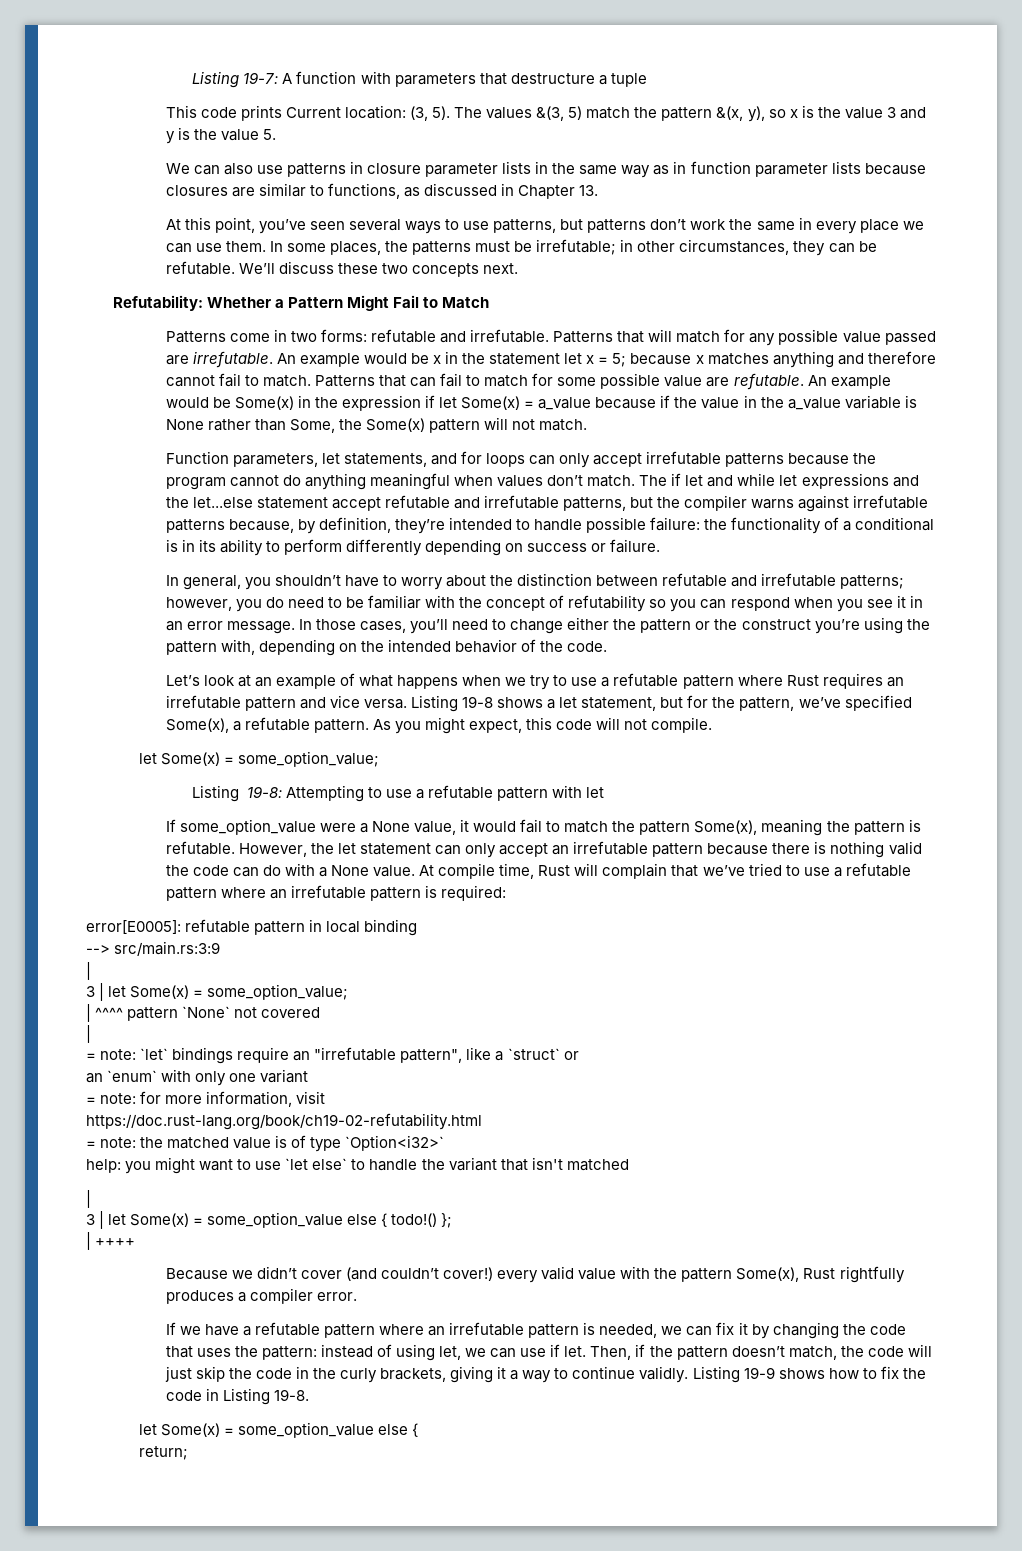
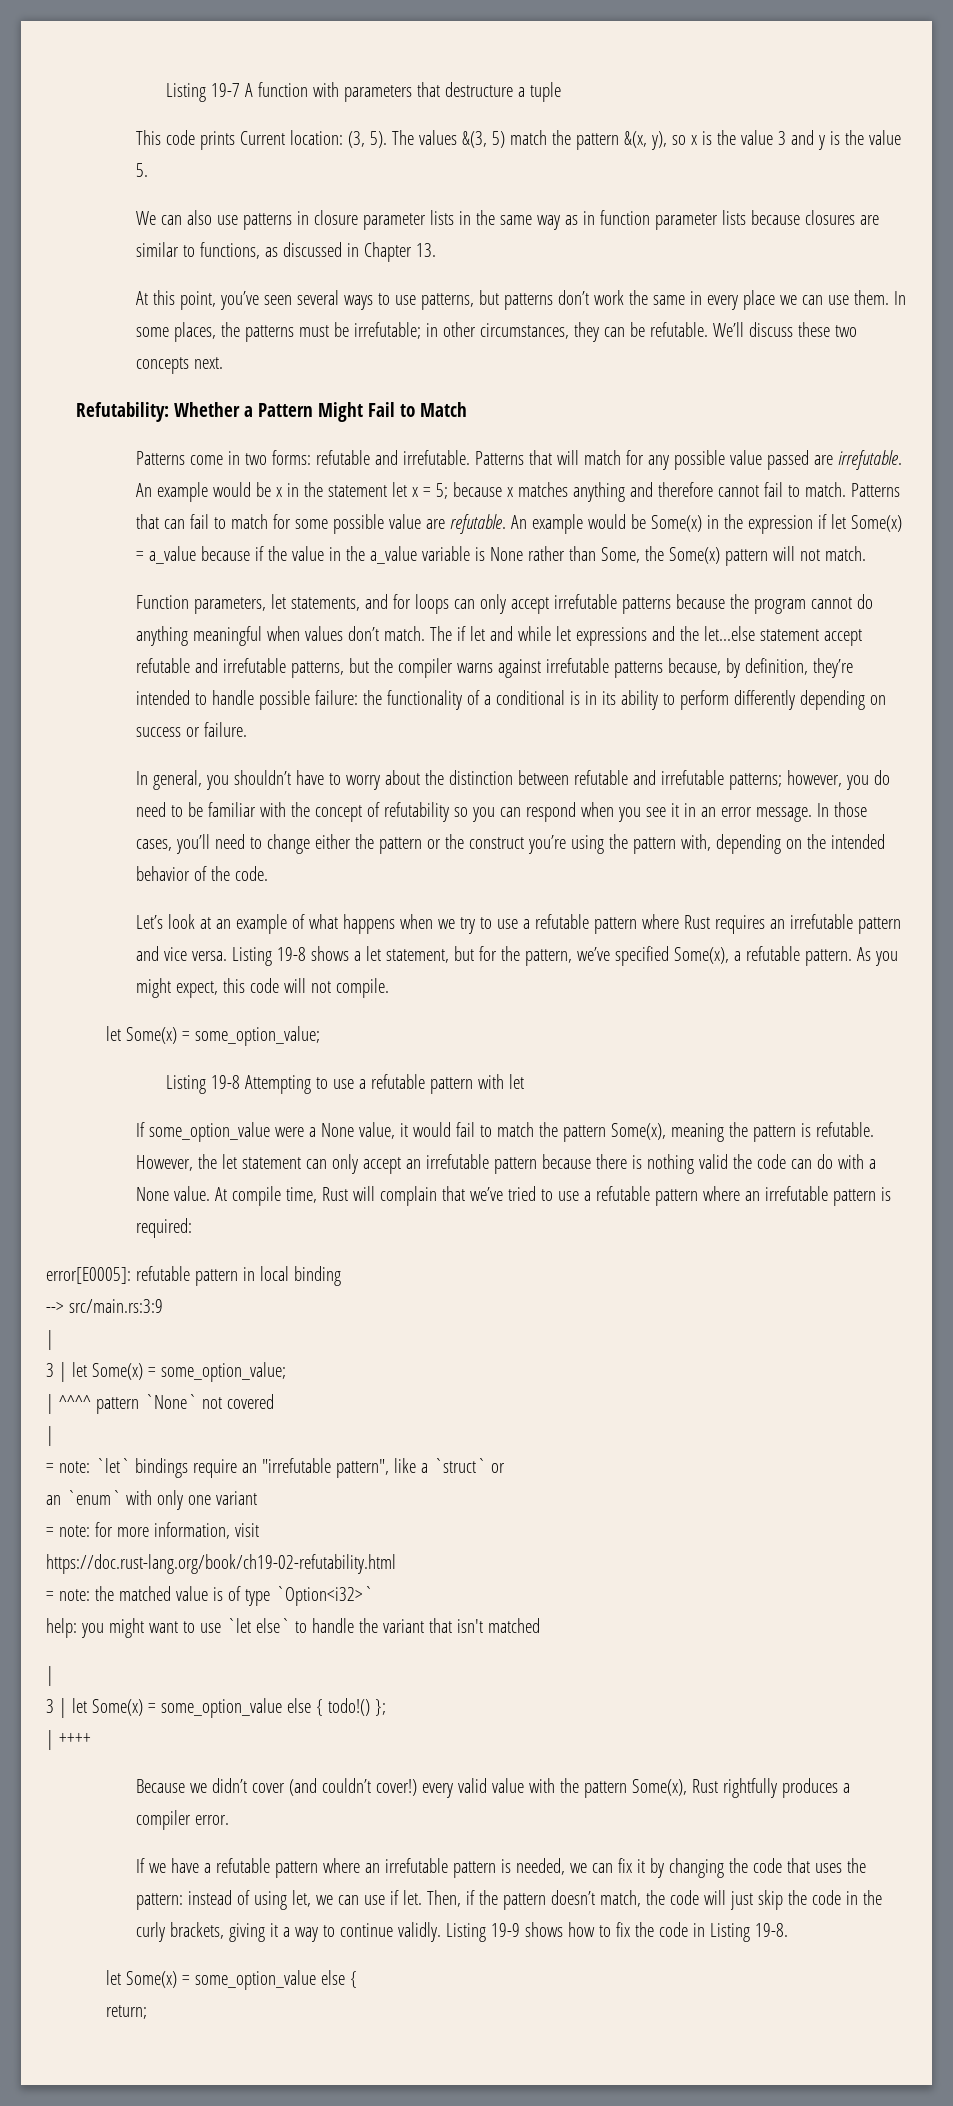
- Listing 19-7: A function with parameters that destructure a tuple
+ Listing 19-7 A function with parameters that destructure a tuple
- Listing 19-8: Attempting to use a refutable pattern with let
+ Listing 19-8 Attempting to use a refutable pattern with let

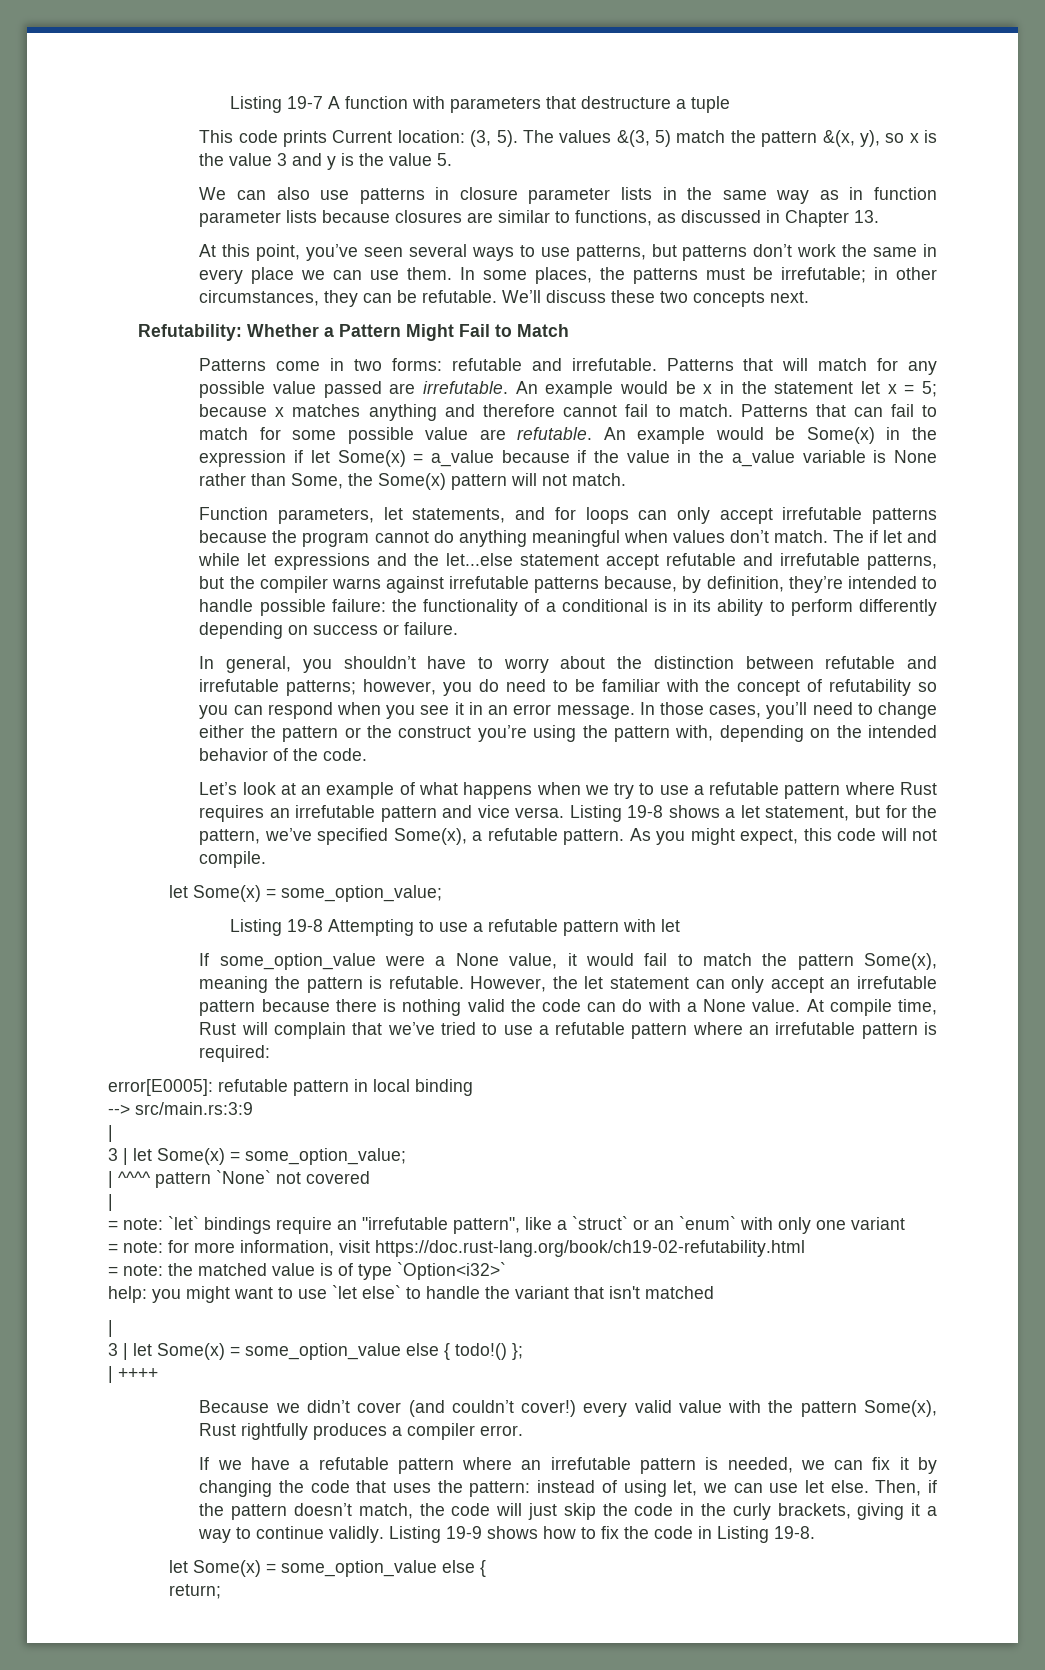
- = note: `let` bindings require an "irrefutable pattern", like a `struct` or
- an `enum` with only one variant
+ = note: `let` bindings require an "irrefutable pattern", like a `struct` or an `enum` with only one variant
- = note: for more information, visit
- https://doc.rust-lang.org/book/ch19-02-refutability.html
+ = note: for more information, visit https://doc.rust-lang.org/book/ch19-02-refutability.html
- If we have a refutable pattern where an irrefutable pattern is needed, we can fix it by changing the code that uses the pattern: instead of using let, we can use if let.
+ If we have a refutable pattern where an irrefutable pattern is needed, we can fix it by changing the code that uses the pattern: instead of using let, we can use let else.

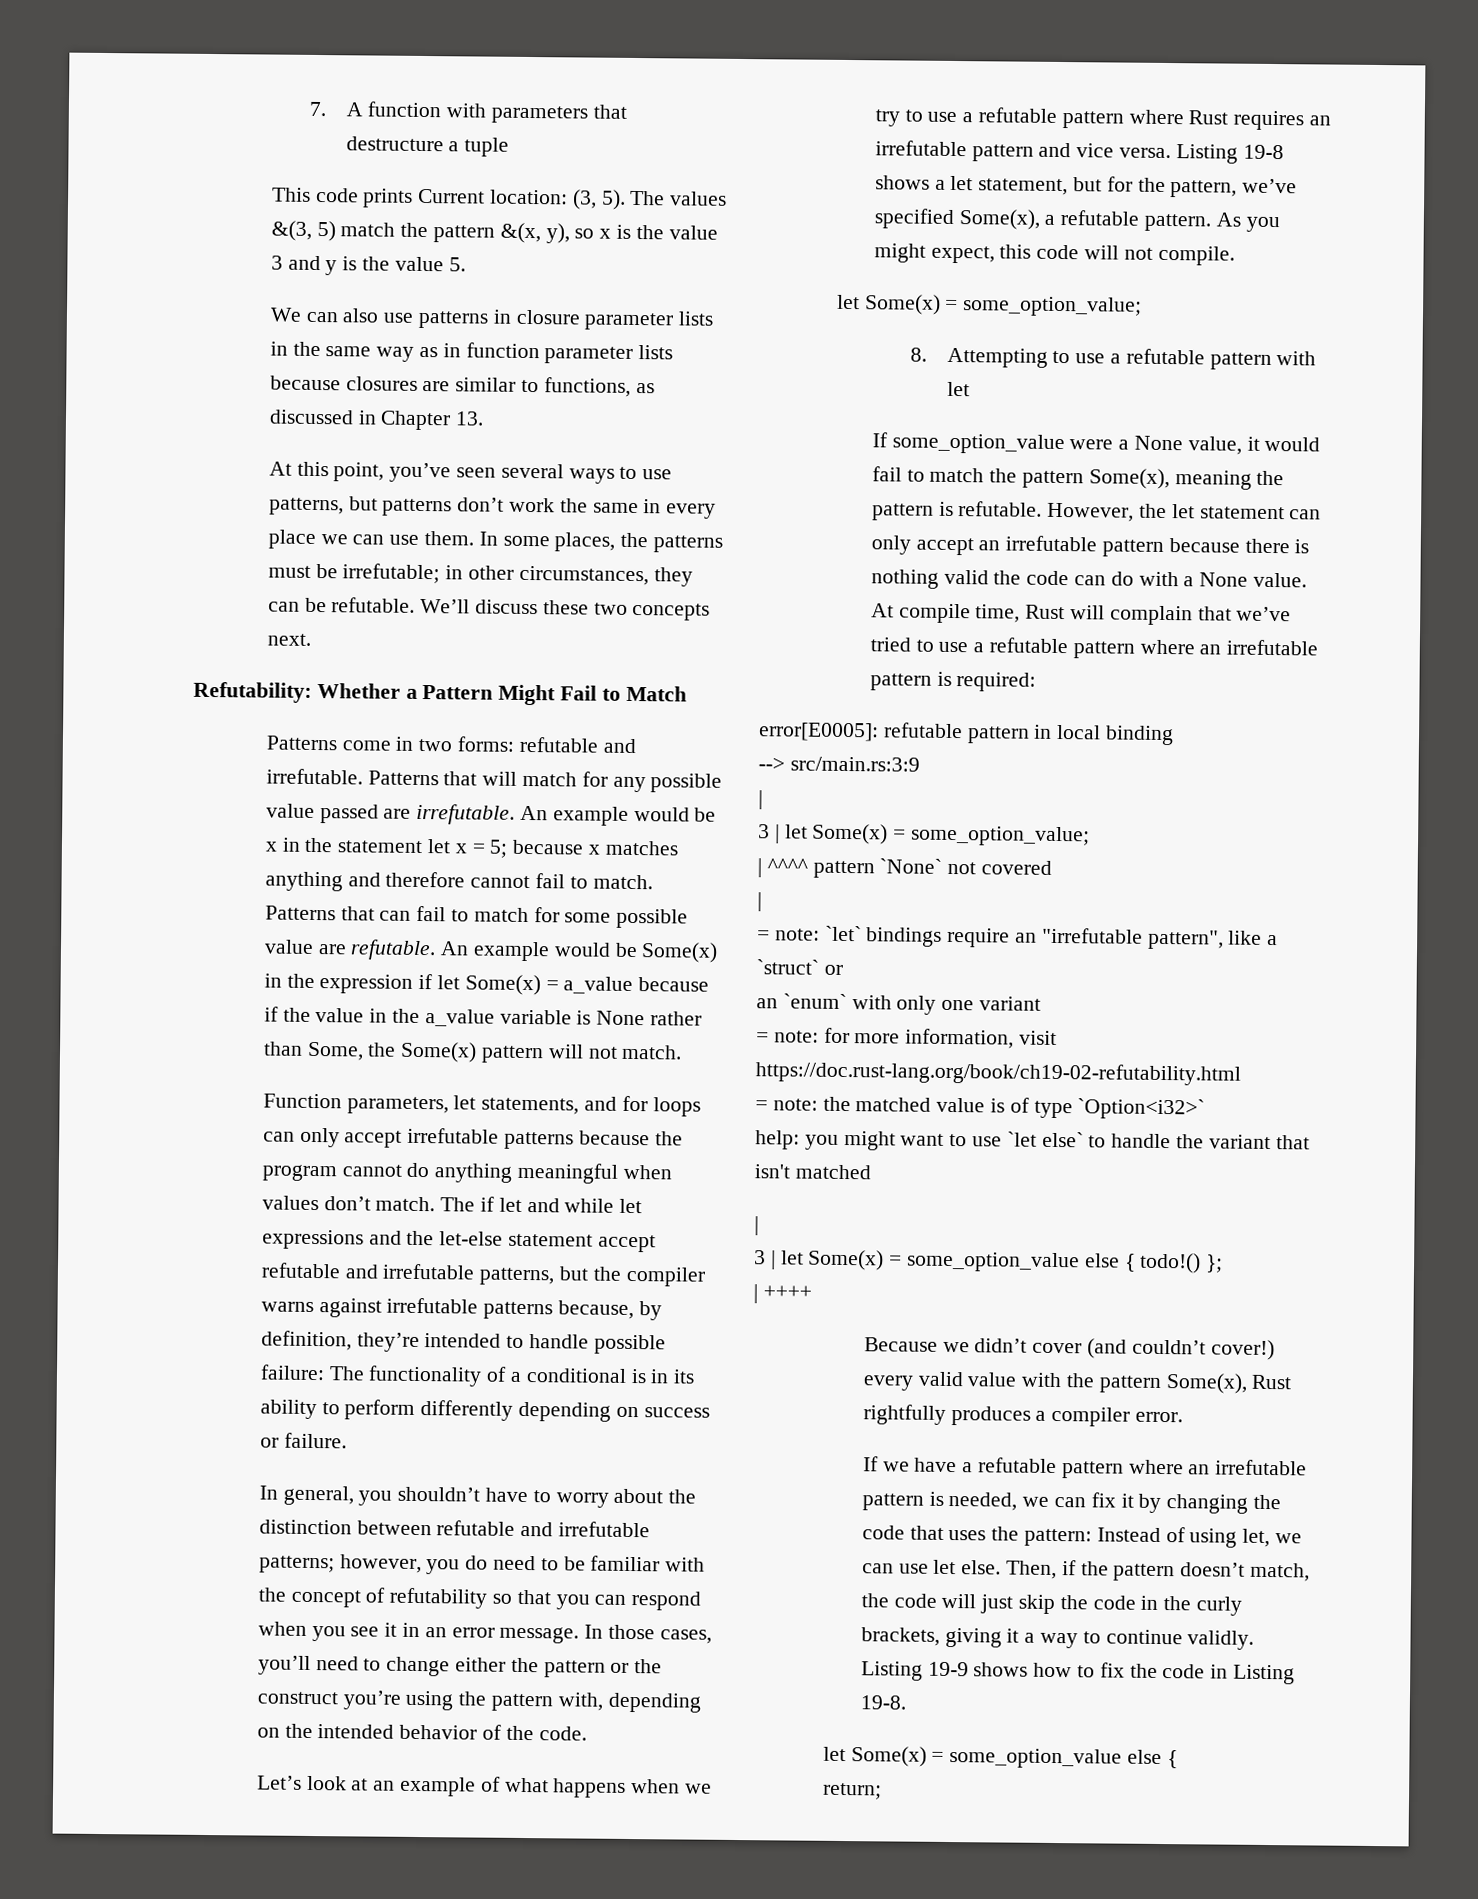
- Listing 19-7 A function with parameters that destructure a tuple
+ 7. A function with parameters that destructure a tuple
- The if let and while let expressions and the let...else statement accept refutable and irrefutable patterns, but the compiler warns against irrefutable patterns because, by definition, they’re intended to handle possible failure: the functionality of a conditional is in its ability to perform differently depending on success or failure.
+ The if let and while let expressions and the let-else statement accept refutable and irrefutable patterns, but the compiler warns against irrefutable patterns because, by definition, they’re intended to handle possible failure: The functionality of a conditional is in its ability to perform differently depending on success or failure.
- In general, you shouldn’t have to worry about the distinction between refutable and irrefutable patterns; however, you do need to be familiar with the concept of refutability so you can respond when you see it in an error message.
+ In general, you shouldn’t have to worry about the distinction between refutable and irrefutable patterns; however, you do need to be familiar with the concept of refutability so that you can respond when you see it in an error message.
- Listing 19-8 Attempting to use a refutable pattern with let
+ 8. Attempting to use a refutable pattern with let
- = note: `let` bindings require an "irrefutable pattern", like a `struct` or an `enum` with only one variant
+ = note: `let` bindings require an "irrefutable pattern", like a `struct` or
+ an `enum` with only one variant
- If we have a refutable pattern where an irrefutable pattern is needed, we can fix it by changing the code that uses the pattern: instead of using let, we can use let else.
+ If we have a refutable pattern where an irrefutable pattern is needed, we can fix it by changing the code that uses the pattern: Instead of using let, we can use let else.

